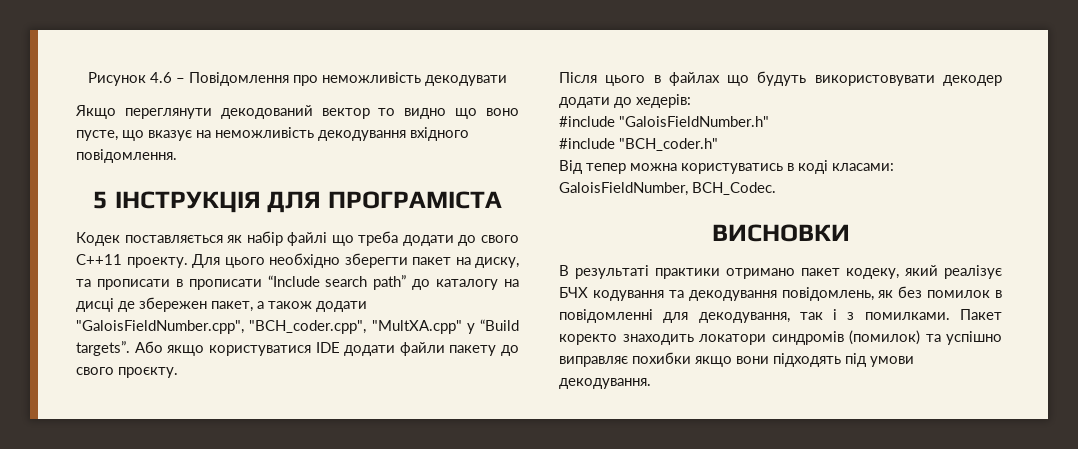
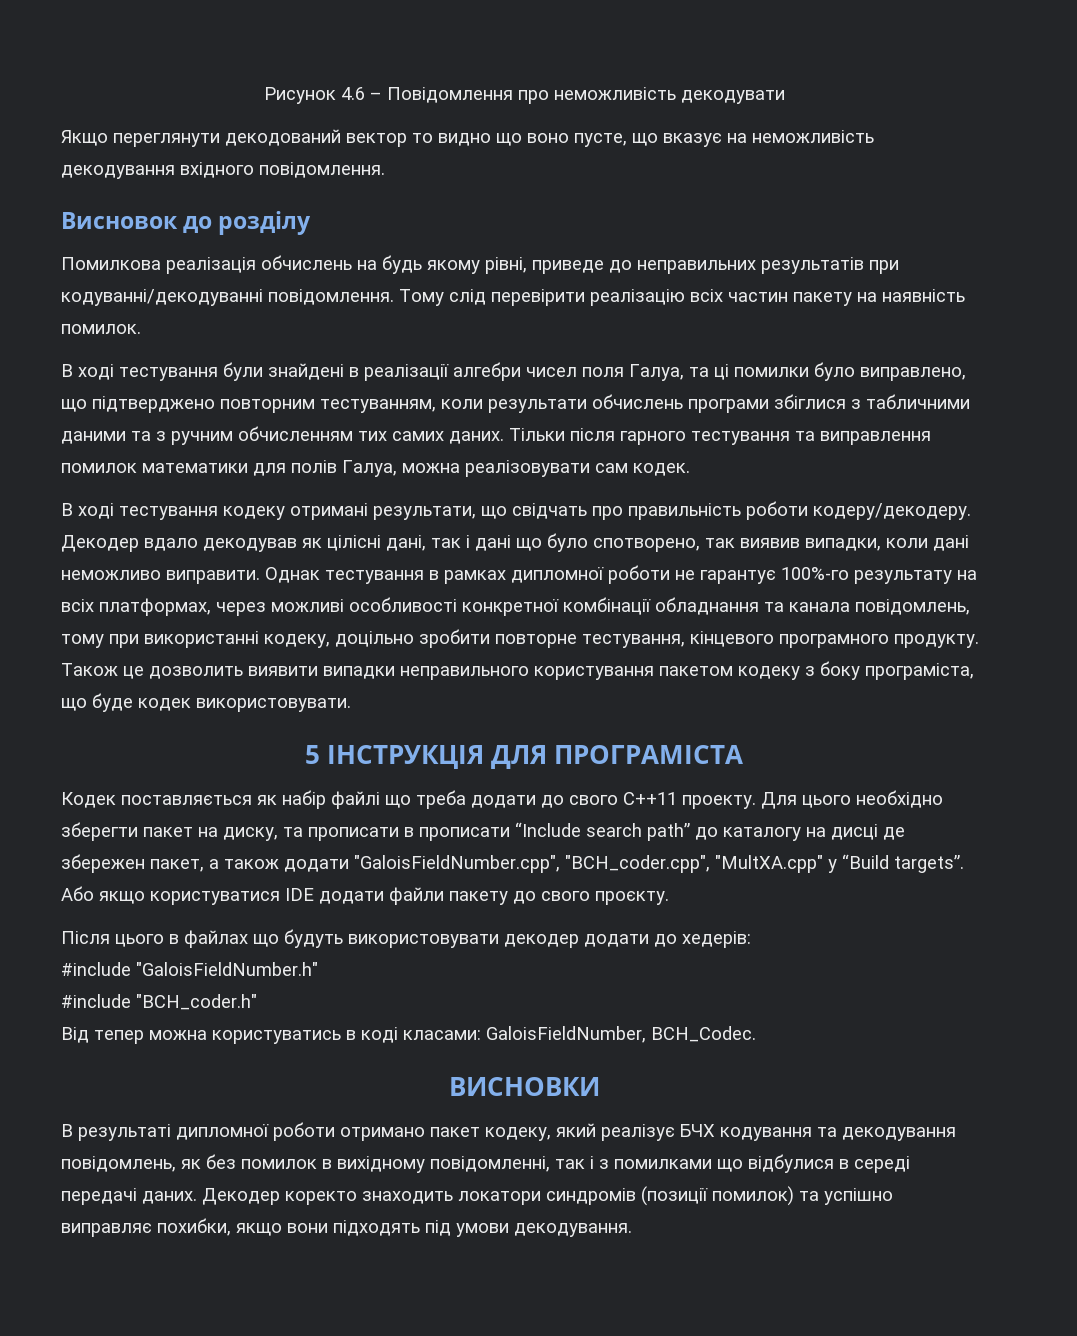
+ Висновок до розділу
+ Помилкова реалізація обчислень на будь якому рівні, приведе до неправильних результатів при кодуванні/декодуванні повідомлення. Тому слід перевірити реалізацію всіх частин пакету на наявність помилок.
+ В ході тестування були знайдені в реалізації алгебри чисел поля Галуа, та ці помилки було виправлено, що підтверджено повторним тестуванням, коли результати обчислень програми збіглися з табличними даними та з ручним обчисленням тих самих даних. Тільки після гарного тестування та виправлення помилок математики для полів Галуа, можна реалізовувати сам кодек.
+ В ході тестування кодеку отримані результати, що свідчать про правильність роботи кодеру/декодеру. Декодер вдало декодував як цілісні дані, так і дані що було спотворено, так виявив випадки, коли дані неможливо виправити. Однак тестування в рамках дипломної роботи не гарантує 100%-го результату на всіх платформах, через можливі особливості конкретної комбінації обладнання та канала повідомлень, тому при використанні кодеку, доцільно зробити повторне тестування, кінцевого програмного продукту. Також це дозволить виявити випадки неправильного користування пакетом кодеку з боку програміста, що буде кодек використовувати.
- В результаті практики отримано пакет кодеку, який реалізує БЧХ кодування та декодування повідомлень, як без помилок в повідомленні для декодування, так і з помилками. Пакет коректо знаходить локатори синдромів (помилок) та успішно виправляє похибки якщо вони підходять під умови декодування.
+ В результаті дипломної роботи отримано пакет кодеку, який реалізує БЧХ кодування та декодування повідомлень, як без помилок в вихідному повідомленні, так і з помилками що відбулися в середі передачі даних. Декодер коректо знаходить локатори синдромів (позиції помилок) та успішно виправляє похибки, якщо вони підходять під умови декодування.

